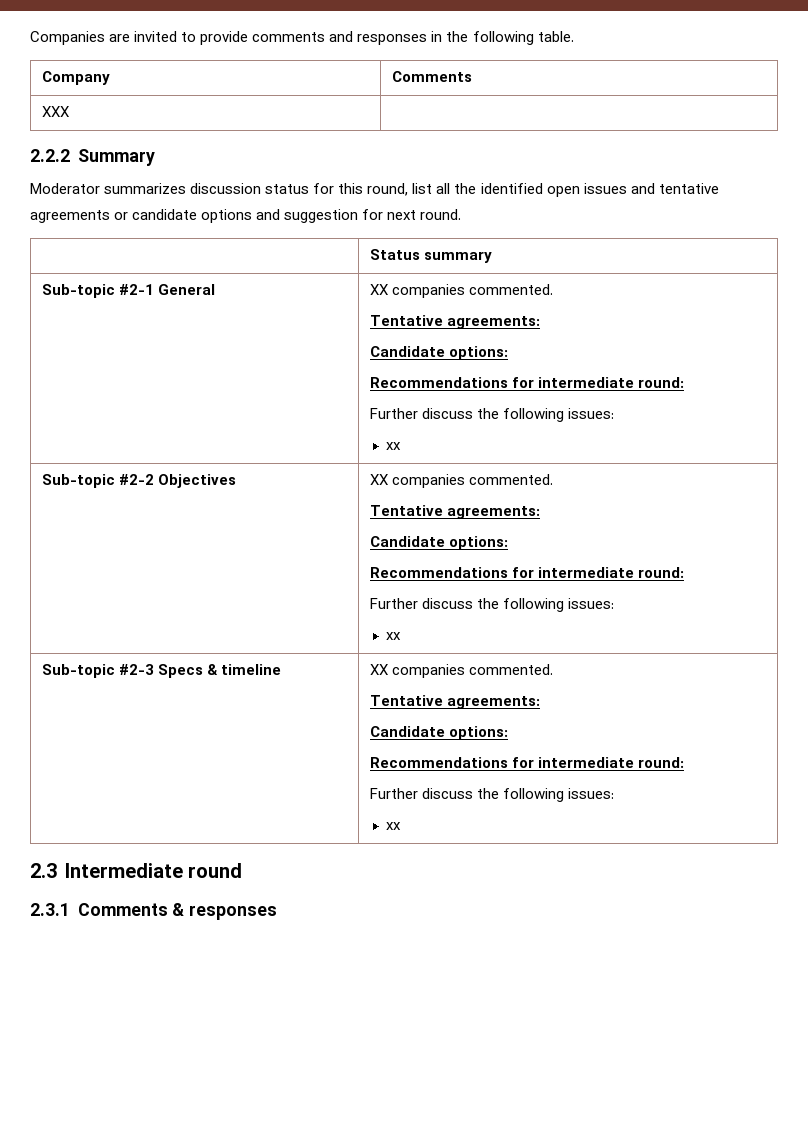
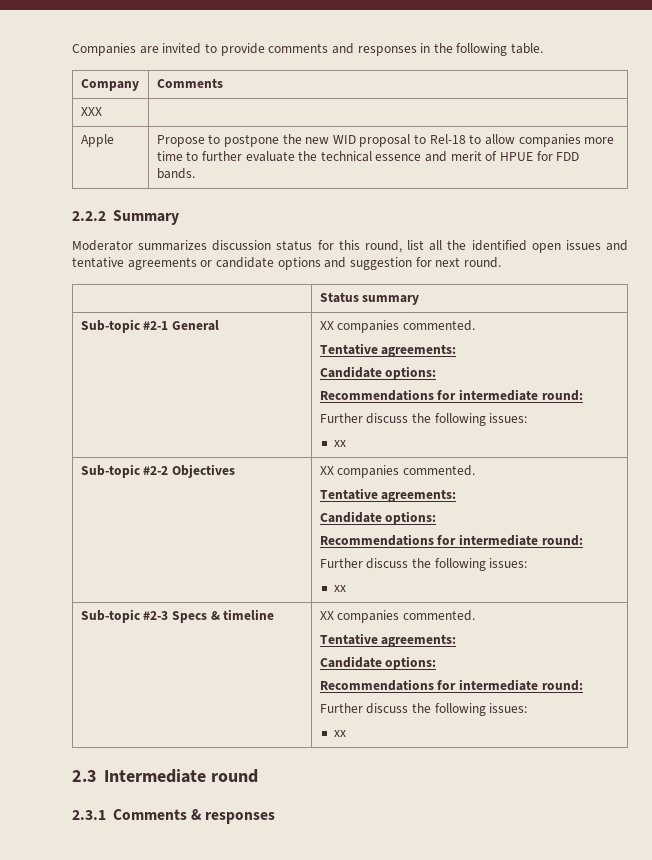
+ Apple | Propose to postpone the new WID proposal to Rel-18 to allow companies more time to further evaluate the technical essence and merit of HPUE for FDD bands.

